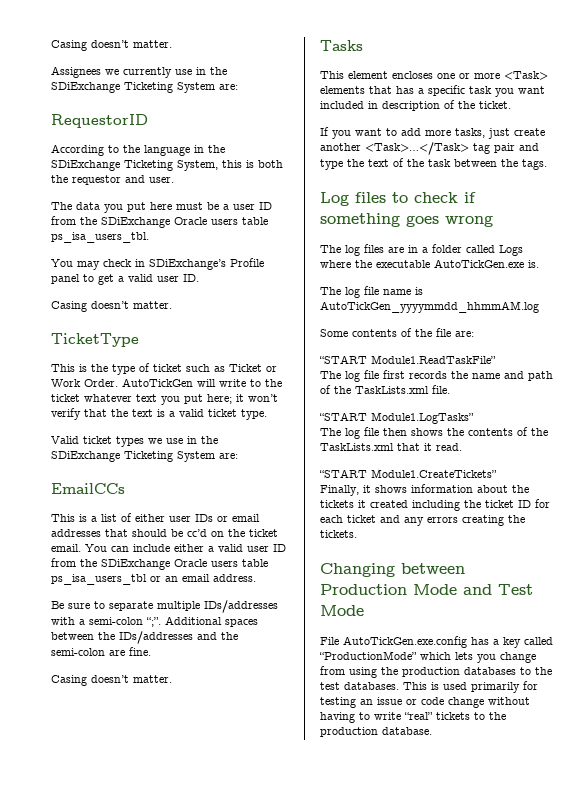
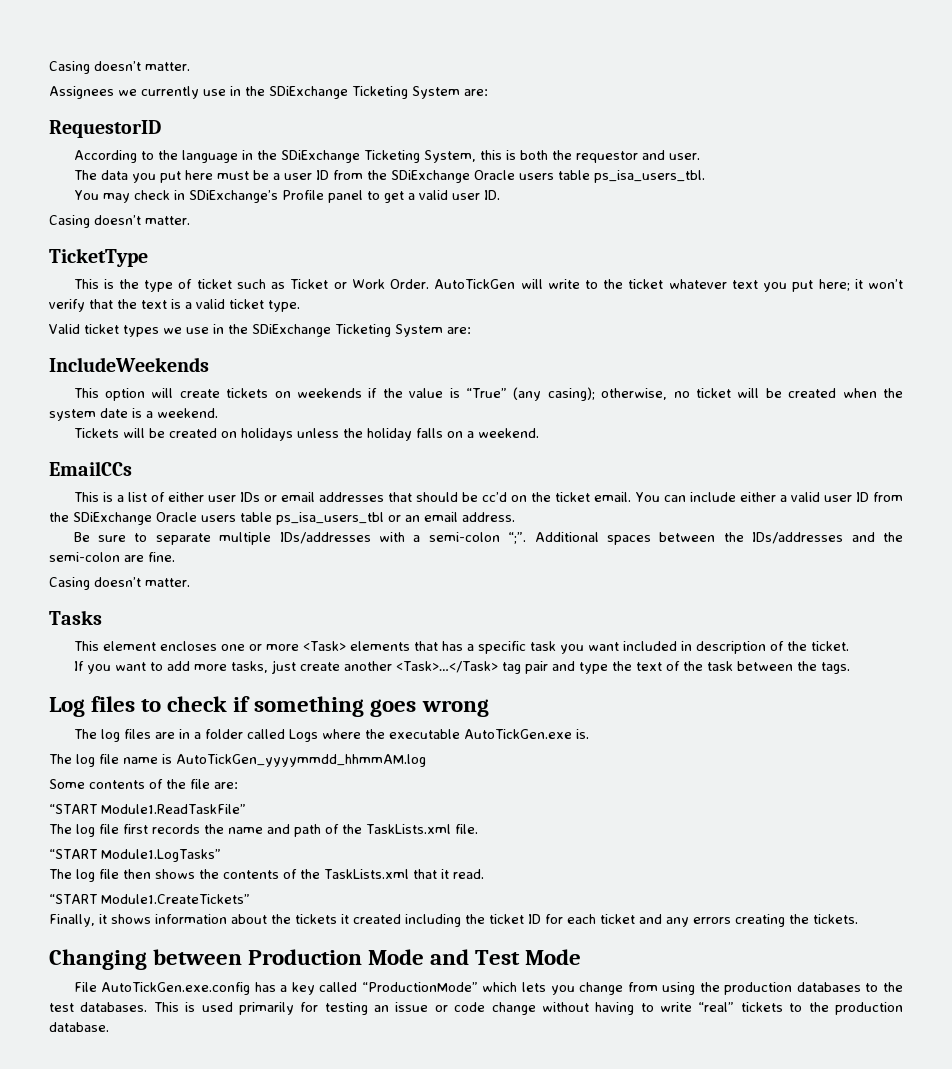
+ IncludeWeekends
+ This option will create tickets on weekends if the value is “True” (any casing); otherwise, no ticket will be created when the system date is a weekend.
+ Tickets will be created on holidays unless the holiday falls on a weekend.

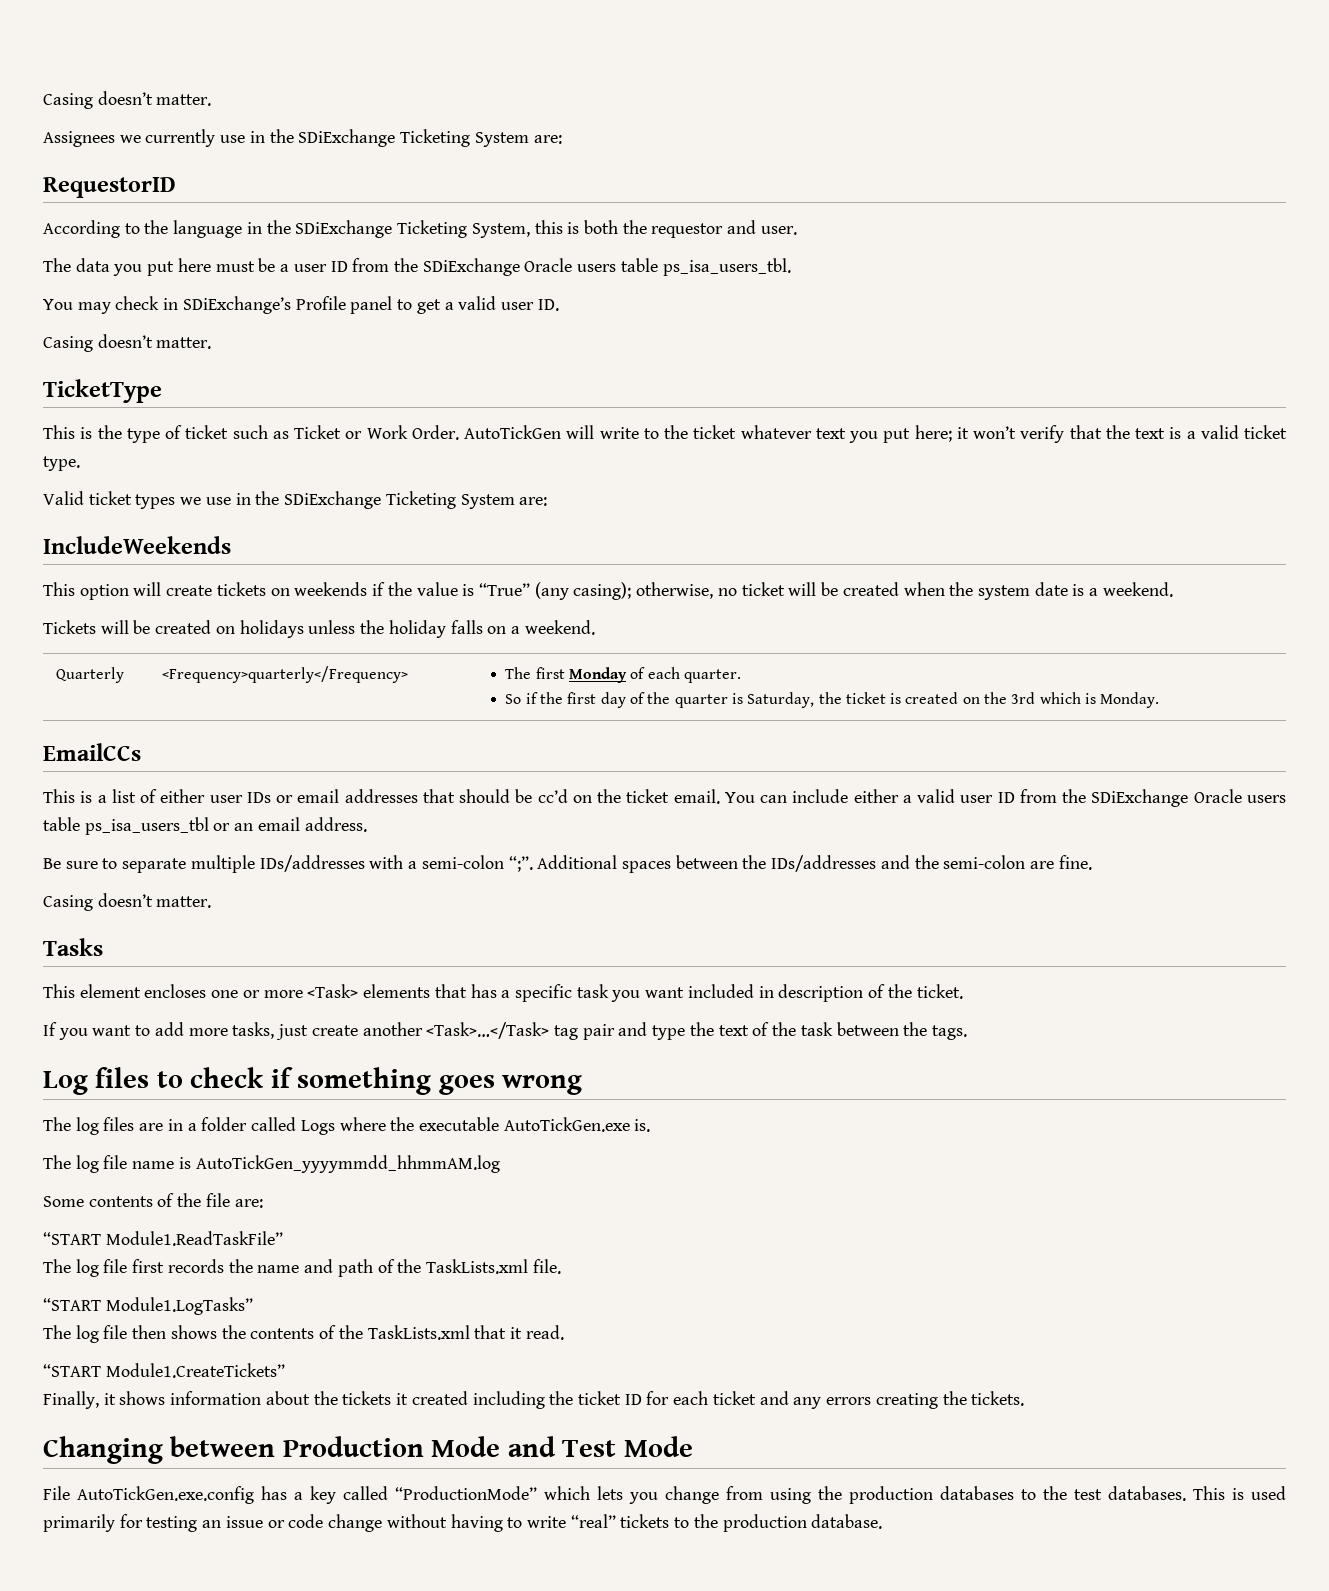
+ Quarterly | <Frequency>quarterly</Frequency> | The first Monday of each quarter.
+ So if the first day of the quarter is Saturday, the ticket is created on the 3rd which is Monday.

